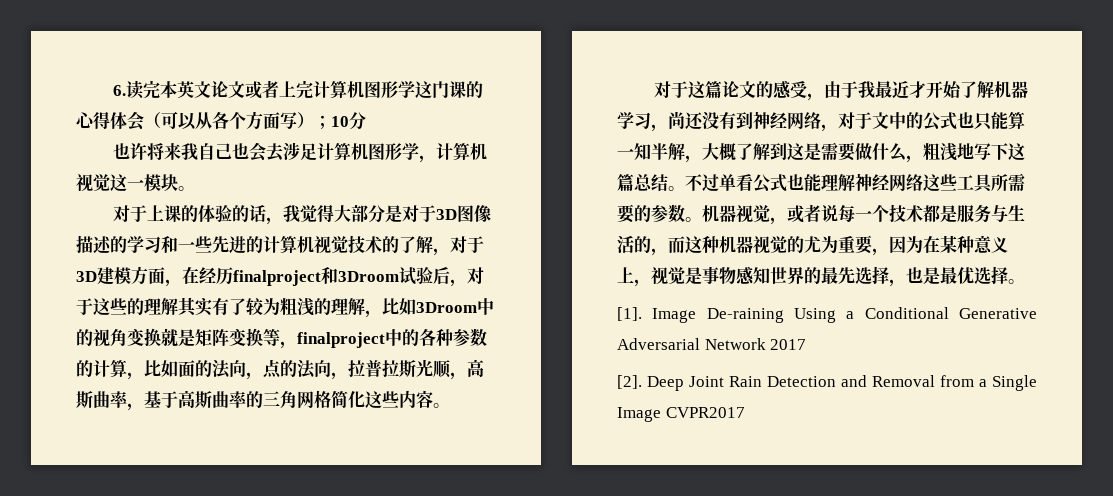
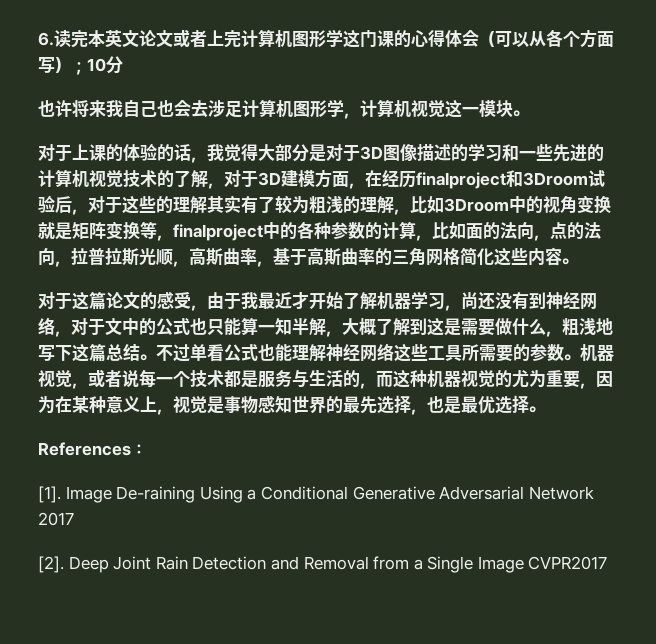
+ References：

